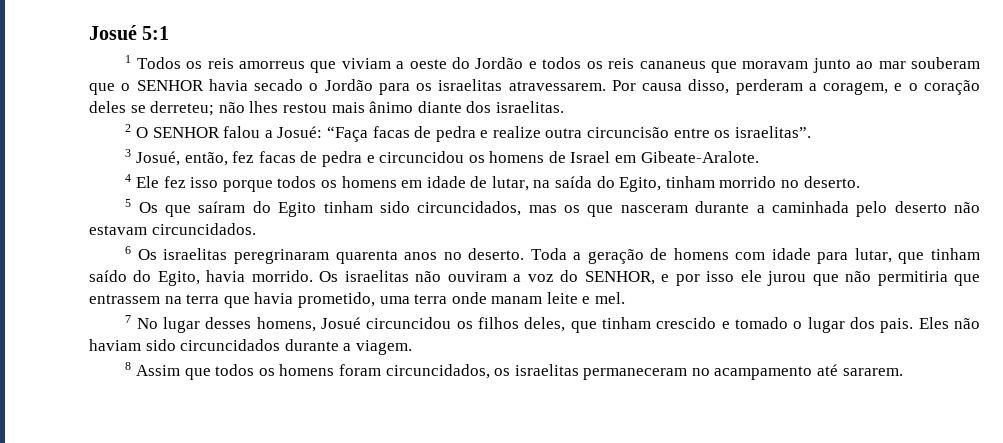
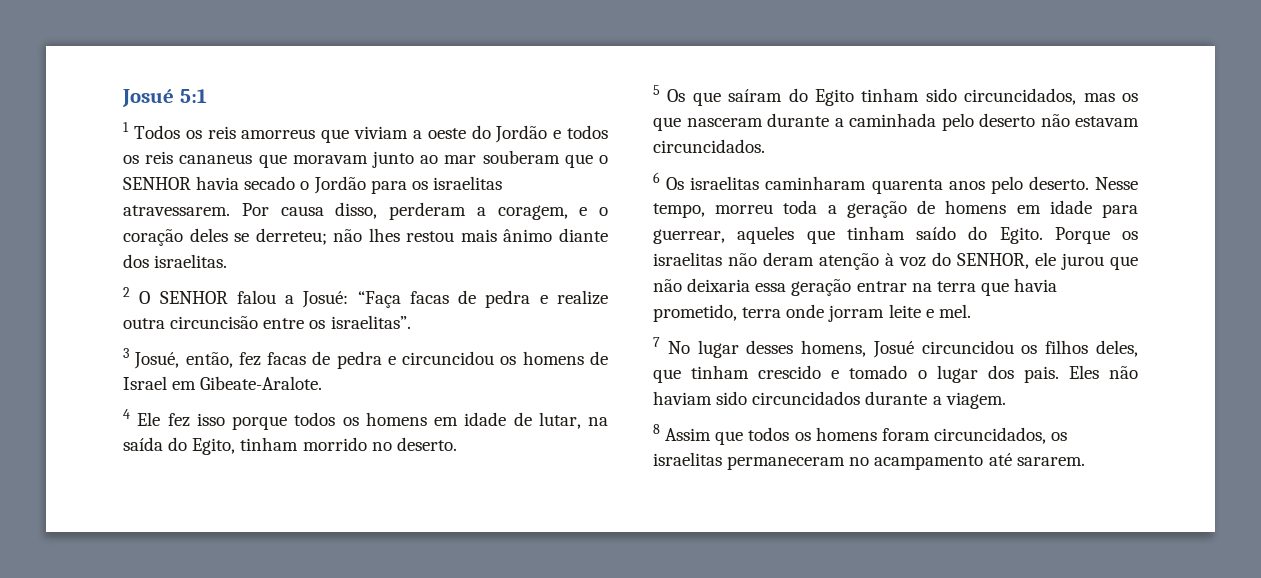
- 6 Os israelitas peregrinaram quarenta anos no deserto. Toda a geração de homens com idade para lutar, que tinham saído do Egito, havia morrido. Os israelitas não ouviram a voz do SENHOR, e por isso ele jurou que não permitiria que entrassem na terra que havia prometido, uma terra onde manam leite e mel.
+ 6 Os israelitas caminharam quarenta anos pelo deserto. Nesse tempo, morreu toda a geração de homens em idade para guerrear, aqueles que tinham saído do Egito. Porque os israelitas não deram atenção à voz do SENHOR, ele jurou que não deixaria essa geração entrar na terra que havia prometido, terra onde jorram leite e mel.

